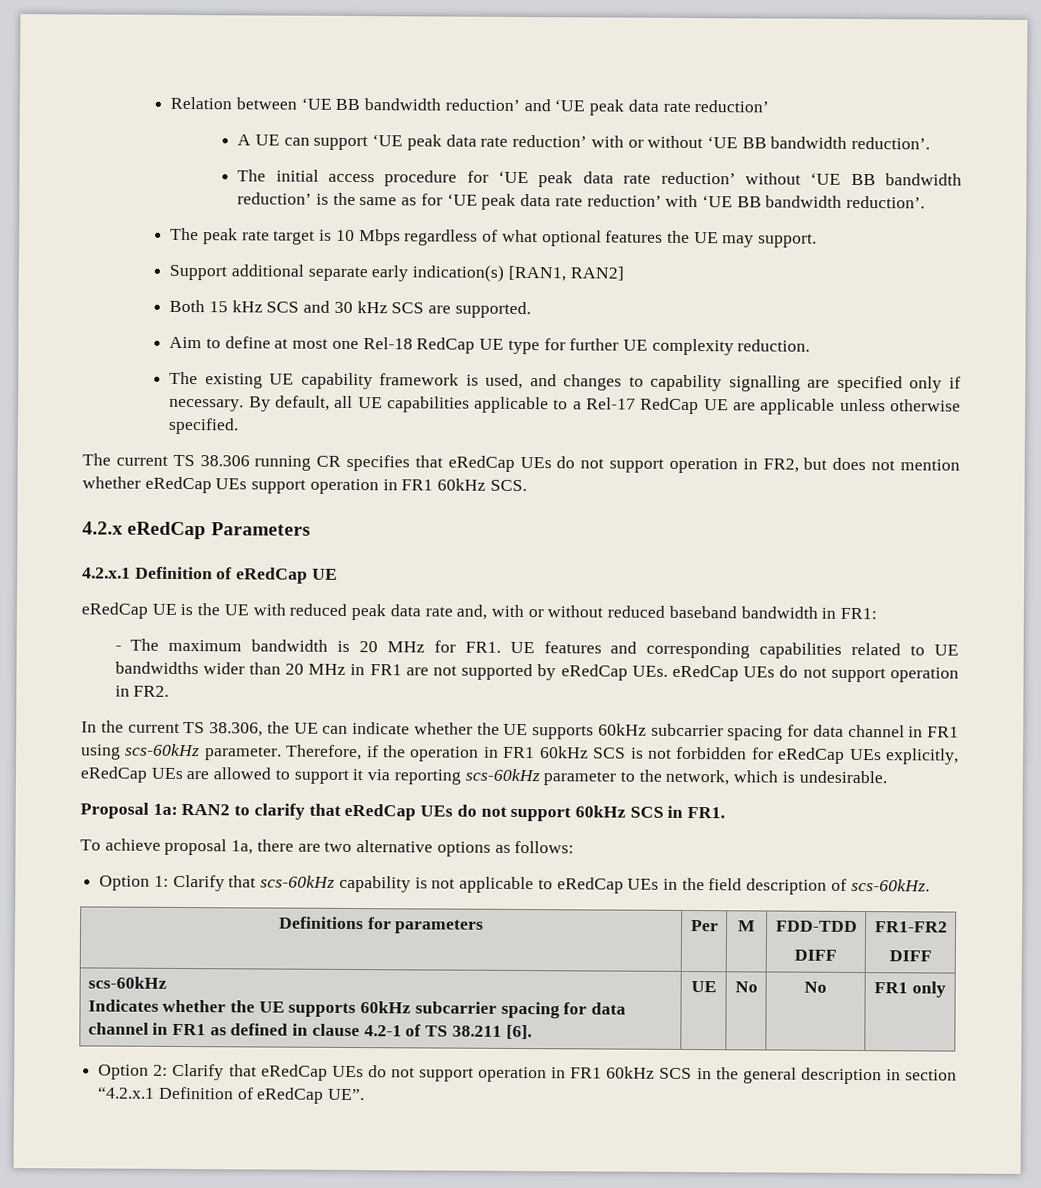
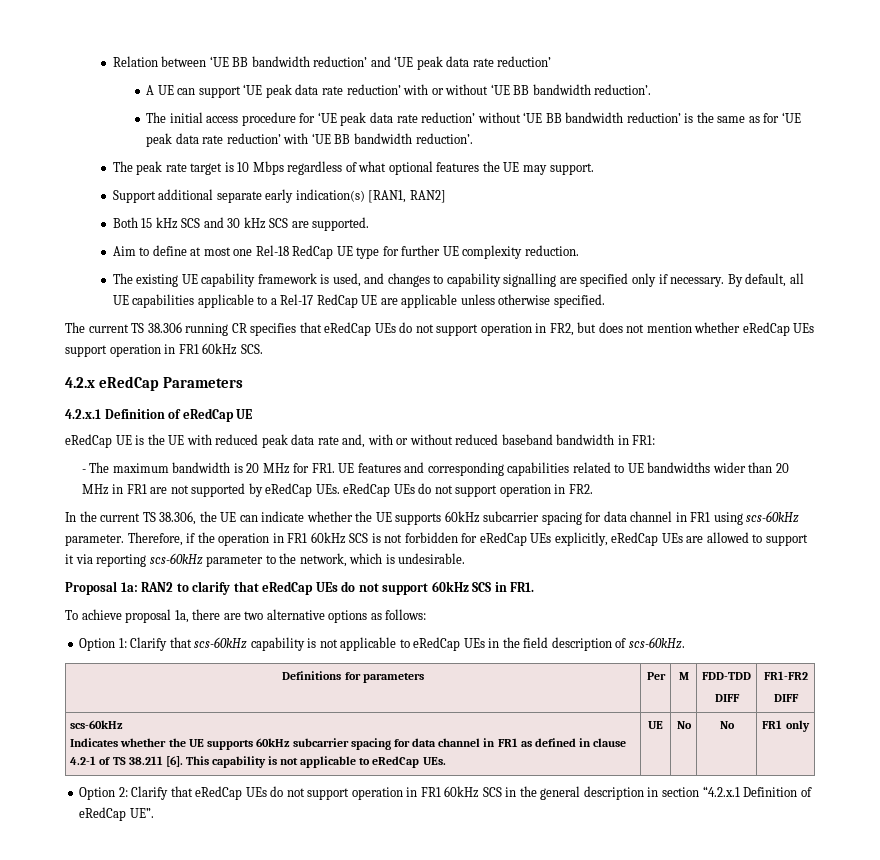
  Definitions for parameters | Per | M | FDD-TDD
  DIFF | FR1-FR2
  DIFF
  scs-60kHz
- Indicates whether the UE supports 60kHz subcarrier spacing for data channel in FR1 as defined in clause 4.2-1 of TS 38.211 [6]. | UE | No | No | FR1 only
+ Indicates whether the UE supports 60kHz subcarrier spacing for data channel in FR1 as defined in clause 4.2-1 of TS 38.211 [6]. This capability is not applicable to eRedCap UEs. | UE | No | No | FR1 only

